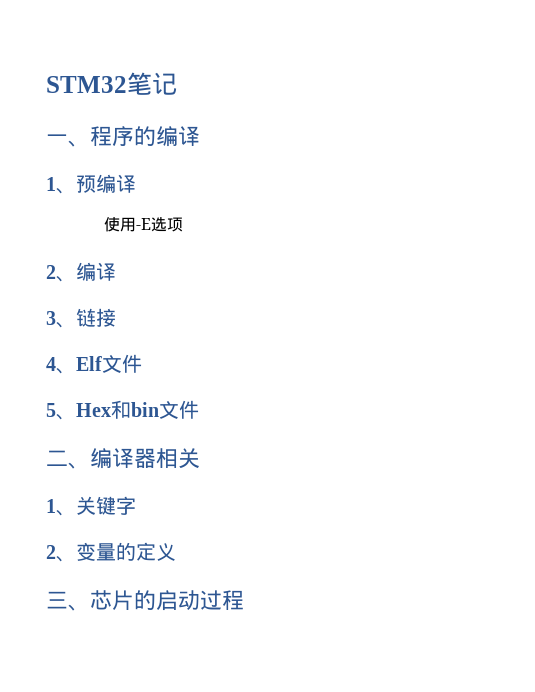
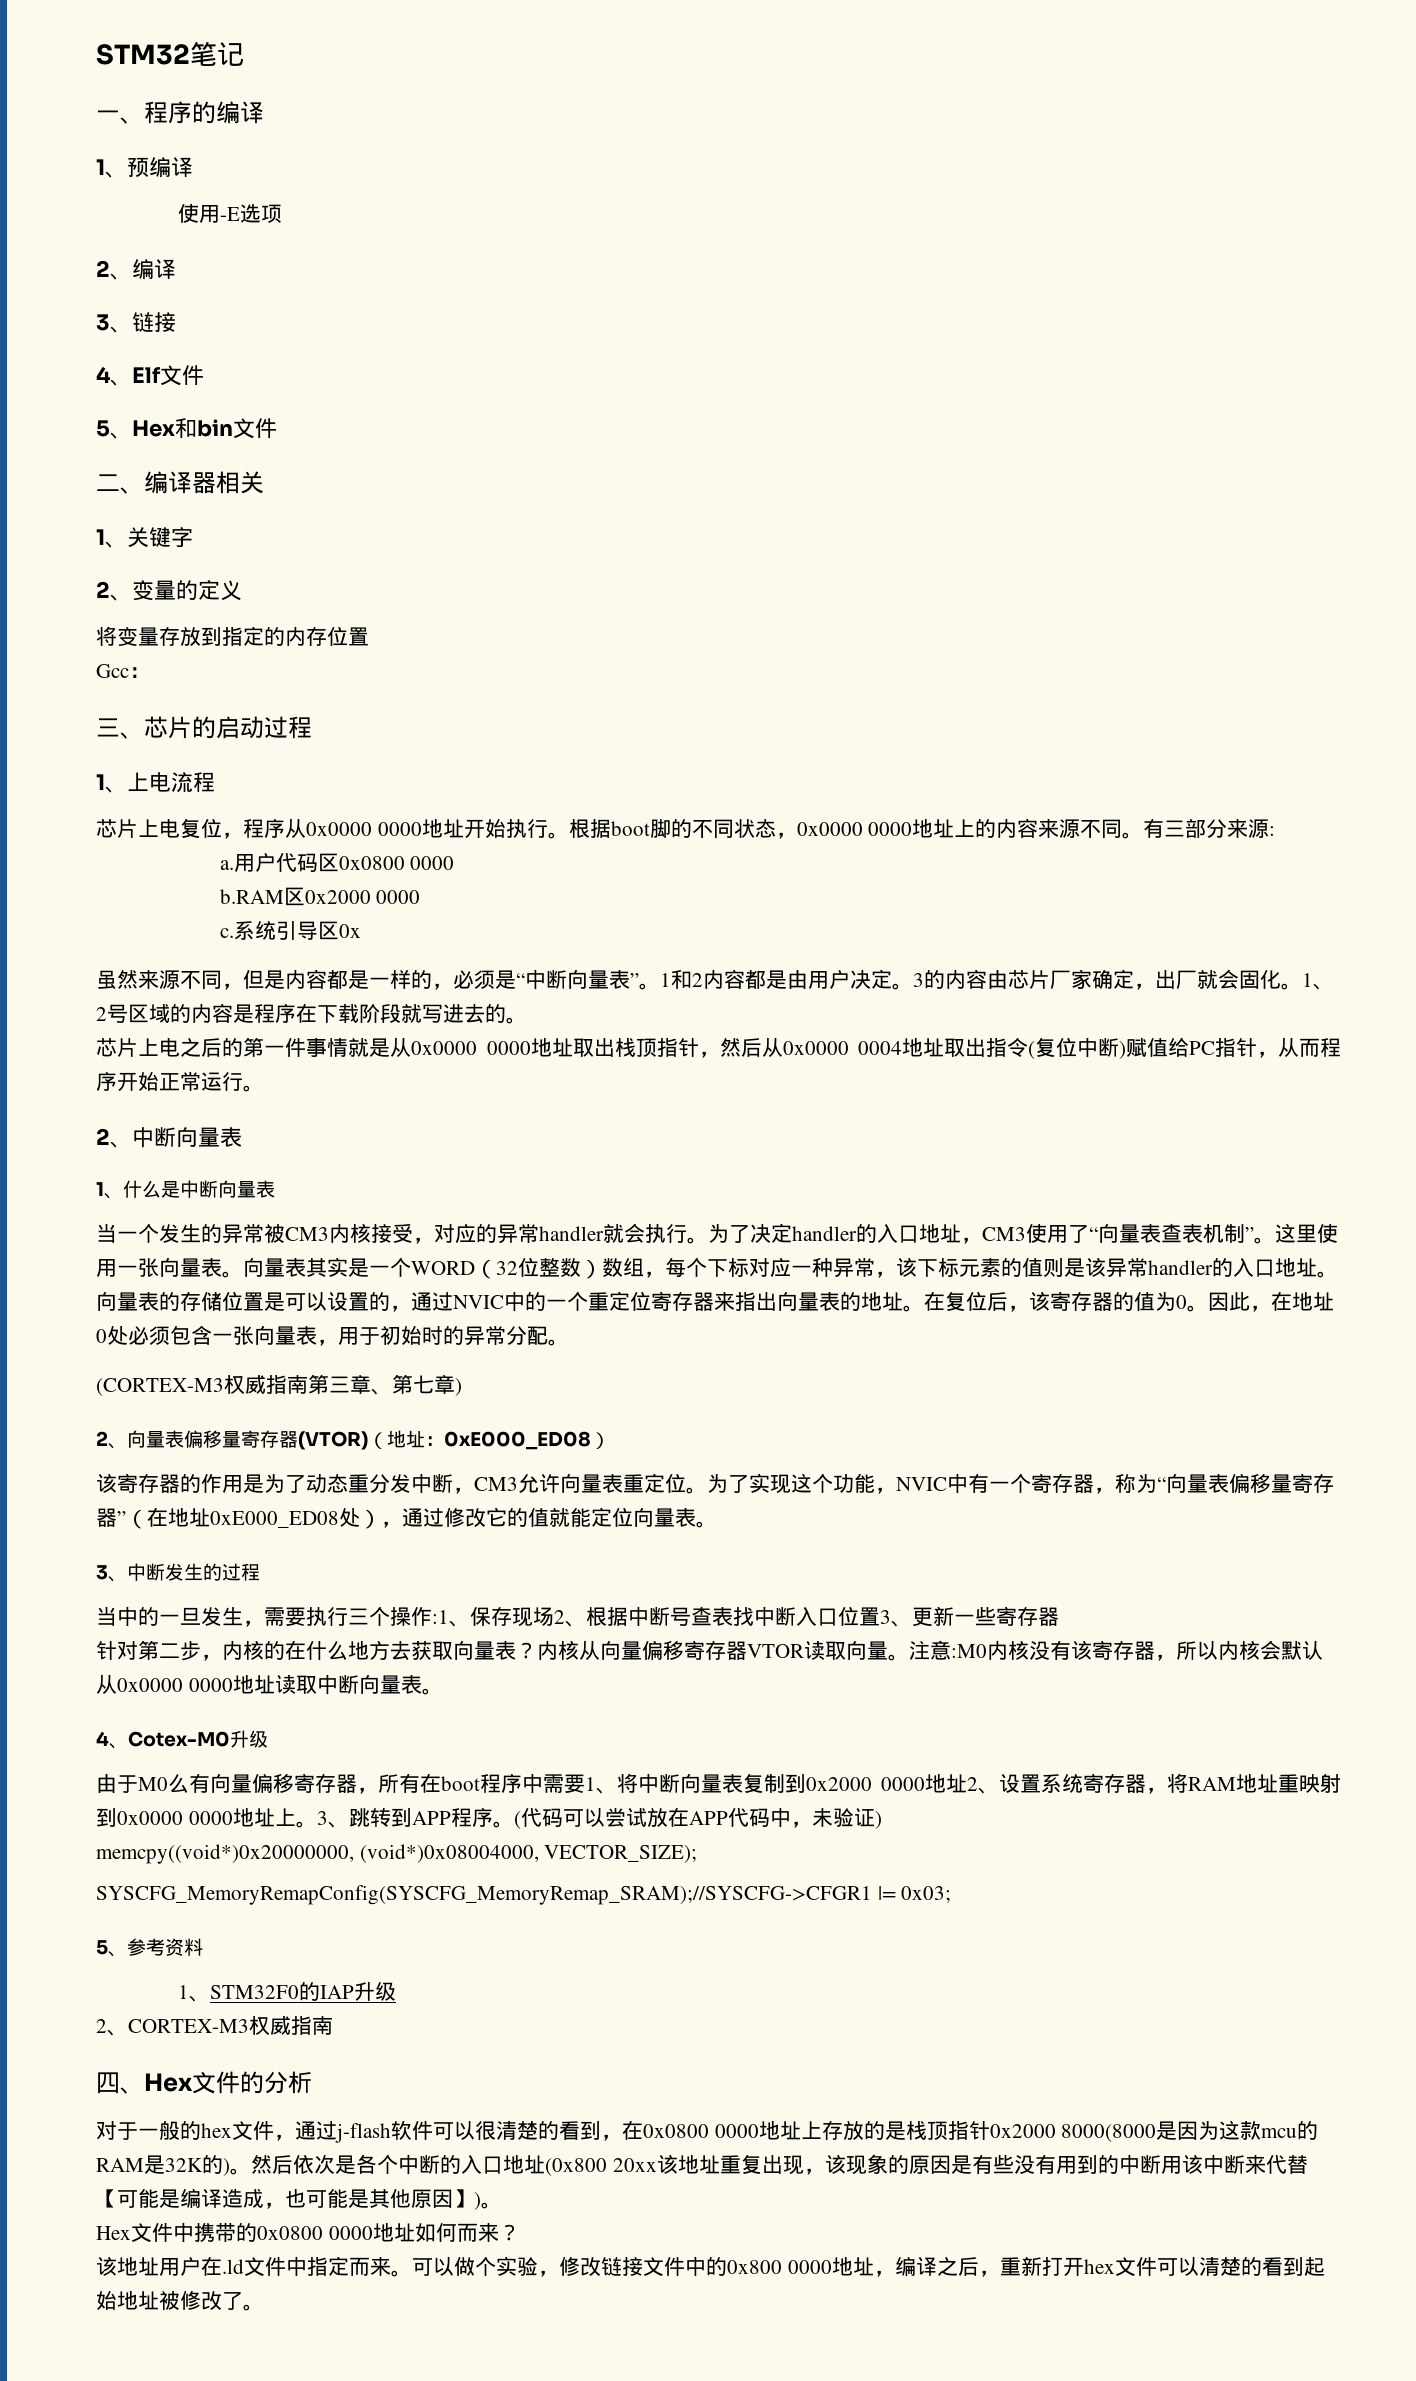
+ 将变量存放到指定的内存位置
+ Gcc：
+ 1、上电流程
+ 芯片上电复位，程序从0x0000 0000地址开始执行。根据boot脚的不同状态，0x0000 0000地址上的内容来源不同。有三部分来源:
+ a.用户代码区0x0800 0000
+ b.RAM区0x2000 0000
+ c.系统引导区0x
+ 虽然来源不同，但是内容都是一样的，必须是“中断向量表”。1和2内容都是由用户决定。3的内容由芯片厂家确定，出厂就会固化。1、2号区域的内容是程序在下载阶段就写进去的。
+ 芯片上电之后的第一件事情就是从0x0000 0000地址取出栈顶指针，然后从0x0000 0004地址取出指令(复位中断)赋值给PC指针，从而程序开始正常运行。
+ 2、中断向量表
+ 1、什么是中断向量表
+ 当一个发生的异常被CM3内核接受，对应的异常handler就会执行。为了决定handler的入口地址，CM3使用了“向量表查表机制”。这里使用一张向量表。向量表其实是一个WORD（32位整数）数组，每个下标对应一种异常，该下标元素的值则是该异常handler的入口地址。向量表的存储位置是可以设置的，通过NVIC中的一个重定位寄存器来指出向量表的地址。在复位后，该寄存器的值为0。因此，在地址0处必须包含一张向量表，用于初始时的异常分配。
+ (CORTEX-M3权威指南第三章、第七章)
+ 2、向量表偏移量寄存器(VTOR)（地址：0xE000_ED08）
+ 该寄存器的作用是为了动态重分发中断，CM3允许向量表重定位。为了实现这个功能，NVIC中有一个寄存器，称为“向量表偏移量寄存器”（在地址0xE000_ED08处），通过修改它的值就能定位向量表。
+ 3、中断发生的过程
+ 当中的一旦发生，需要执行三个操作:1、保存现场2、根据中断号查表找中断入口位置3、更新一些寄存器
+ 针对第二步，内核的在什么地方去获取向量表？内核从向量偏移寄存器VTOR读取向量。注意:M0内核没有该寄存器，所以内核会默认从0x0000 0000地址读取中断向量表。
+ 4、Cotex-M0升级
+ 由于M0么有向量偏移寄存器，所有在boot程序中需要1、将中断向量表复制到0x2000 0000地址2、设置系统寄存器，将RAM地址重映射到0x0000 0000地址上。3、跳转到APP程序。(代码可以尝试放在APP代码中，未验证)
+ memcpy((void*)0x20000000, (void*)0x08004000, VECTOR_SIZE);
+ SYSCFG_MemoryRemapConfig(SYSCFG_MemoryRemap_SRAM);//SYSCFG->CFGR1 |= 0x03;
+ 5、参考资料
+ 1、STM32F0的IAP升级
+ 2、CORTEX-M3权威指南
+ 四、Hex文件的分析
+ 对于一般的hex文件，通过j-flash软件可以很清楚的看到，在0x0800 0000地址上存放的是栈顶指针0x2000 8000(8000是因为这款mcu的RAM是32K的)。然后依次是各个中断的入口地址(0x800 20xx该地址重复出现，该现象的原因是有些没有用到的中断用该中断来代替【可能是编译造成，也可能是其他原因】)。
+ Hex文件中携带的0x0800 0000地址如何而来？
+ 该地址用户在.ld文件中指定而来。可以做个实验，修改链接文件中的0x800 0000地址，编译之后，重新打开hex文件可以清楚的看到起始地址被修改了。

